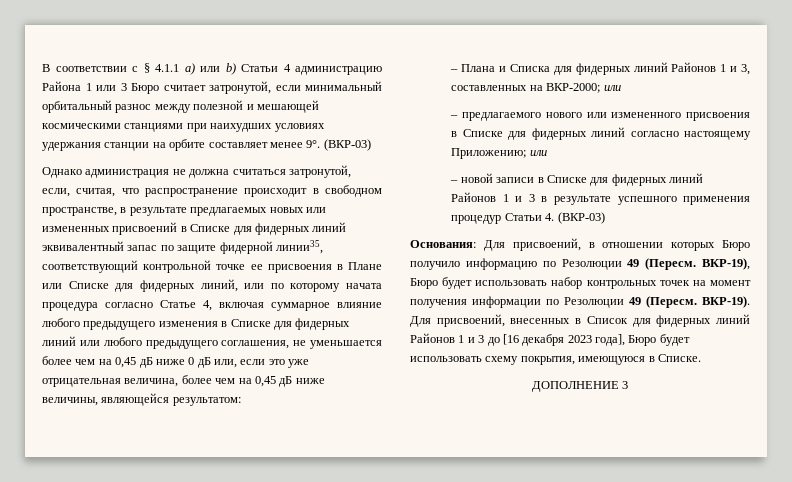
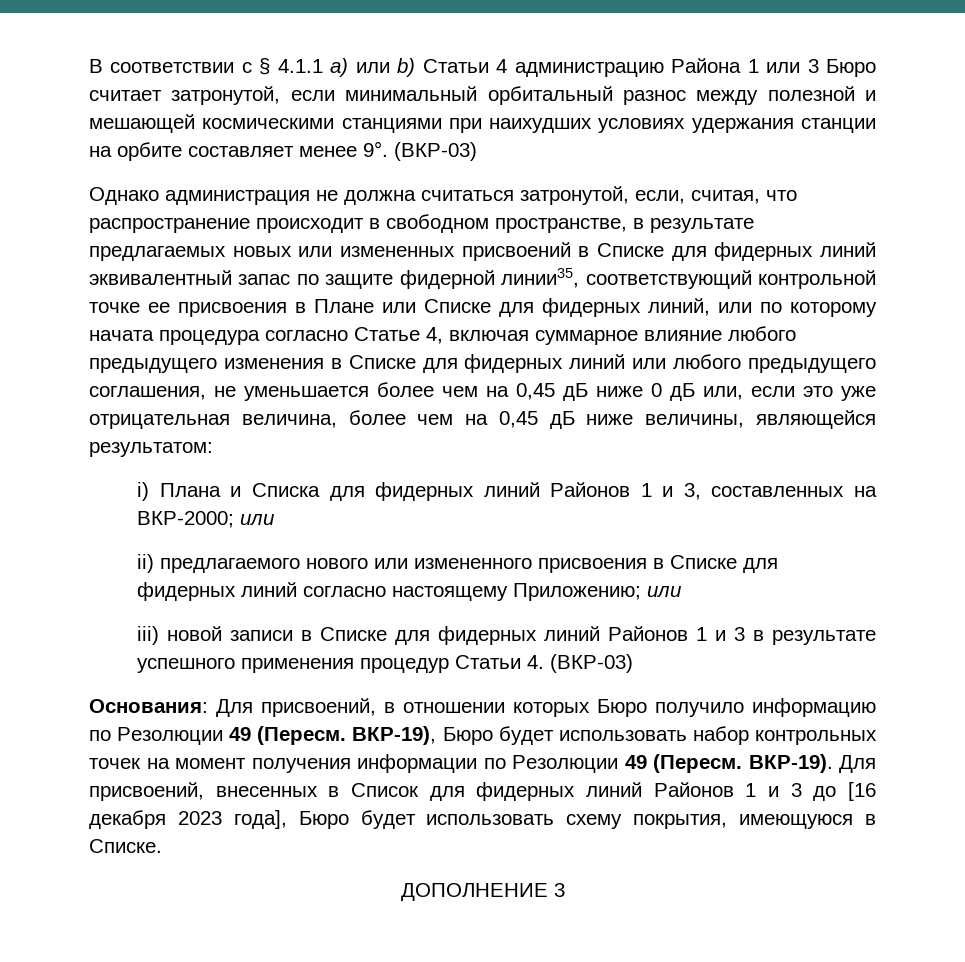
- – Плана и Списка для фидерных линий Районов 1 и 3, составленных на ВКР-2000; или
+ i) Плана и Списка для фидерных линий Районов 1 и 3, составленных на ВКР-2000; или
- – предлагаемого нового или измененного присвоения в Списке для фидерных линий согласно настоящему Приложению; или
+ ii) предлагаемого нового или измененного присвоения в Списке для фидерных линий согласно настоящему Приложению; или
- – новой записи в Списке для фидерных линий Районов 1 и 3 в результате успешного применения процедур Статьи 4. (ВКР-03)
+ iii) новой записи в Списке для фидерных линий Районов 1 и 3 в результате успешного применения процедур Статьи 4. (ВКР-03)

